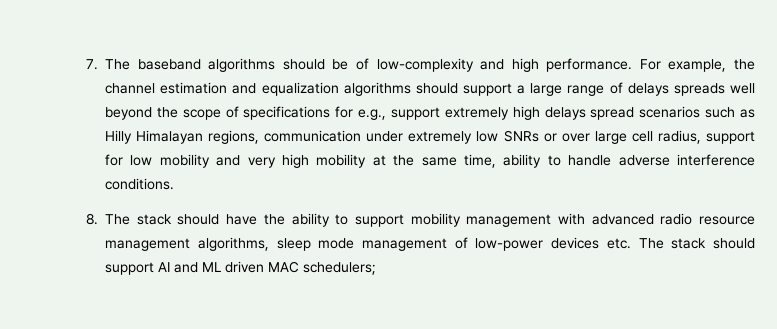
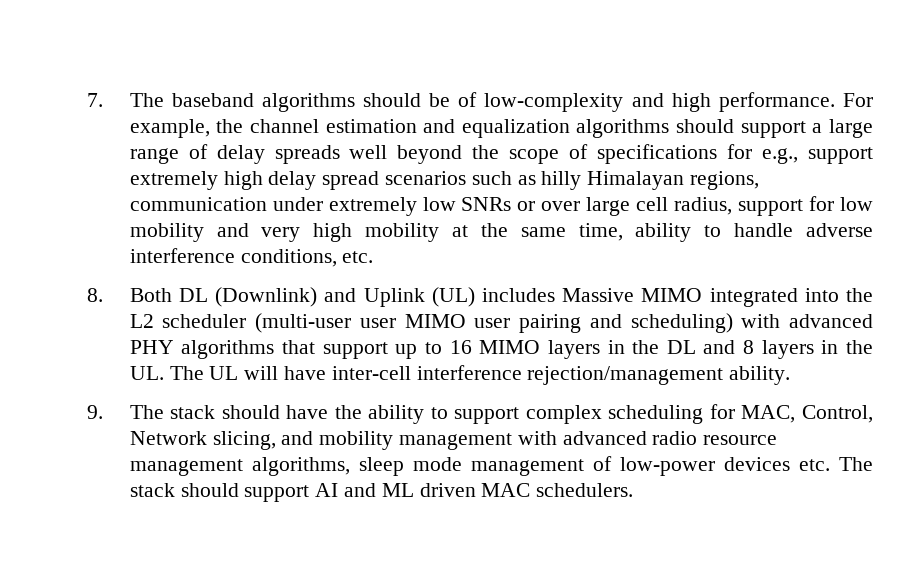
- For example, the channel estimation and equalization algorithms should support a large range of delays spreads well beyond the scope of specifications for e.g., support extremely high delays spread scenarios such as Hilly Himalayan regions, communication under extremely low SNRs or over large cell radius, support for low mobility and very high mobility at the same time, ability to handle adverse interference conditions.
- 8. The stack should have the ability to support mobility management with advanced radio resource management algorithms, sleep mode management of low-power devices etc. The stack should support AI and ML driven MAC schedulers;
+ For example, the channel estimation and equalization algorithms should support a large range of delay spreads well beyond the scope of specifications for e.g., support extremely high delay spread scenarios such as hilly Himalayan regions, communication under extremely low SNRs or over large cell radius, support for low mobility and very high mobility at the same time, ability to handle adverse interference conditions, etc.
+ 8. Both DL (Downlink) and Uplink (UL) includes Massive MIMO integrated into the L2 scheduler (multi-user user MIMO user pairing and scheduling) with advanced PHY algorithms that support up to 16 MIMO layers in the DL and 8 layers in the UL. The UL will have inter-cell interference rejection/management ability.
+ 9. The stack should have the ability to support complex scheduling for MAC, Control, Network slicing, and mobility management with advanced radio resource management algorithms, sleep mode management of low-power devices etc. The stack should support AI and ML driven MAC schedulers.

